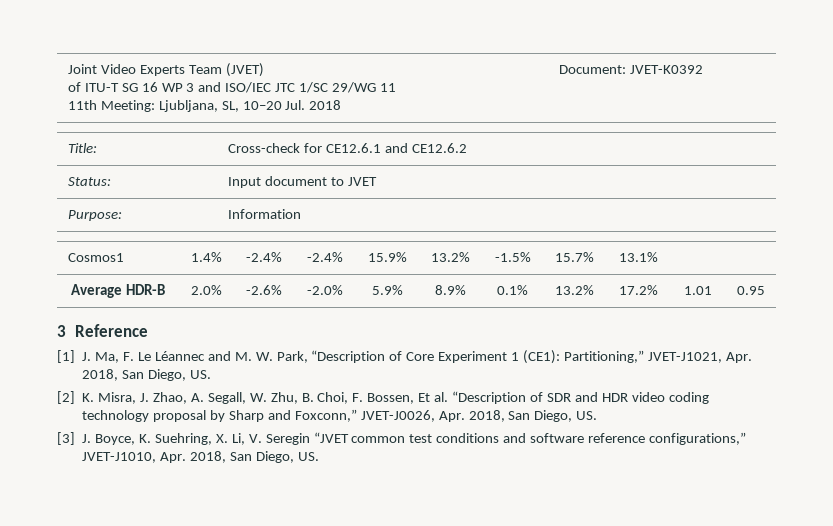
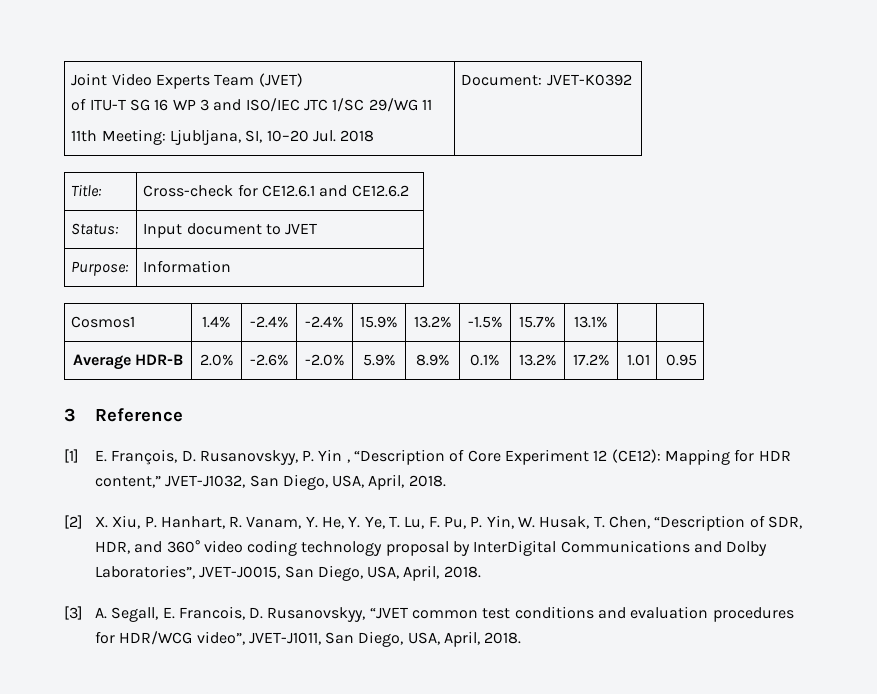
  Joint Video Experts Team (JVET)
  of ITU-T SG 16 WP 3 and ISO/IEC JTC 1/SC 29/WG 11
- 11th Meeting: Ljubljana, SL, 10–20 Jul. 2018 | Document: JVET-K0392
+ 11th Meeting: Ljubljana, SI, 10–20 Jul. 2018 | Document: JVET-K0392
- [1] J. Ma, F. Le Léannec and M. W. Park, “Description of Core Experiment 1 (CE1): Partitioning,” JVET-J1021, Apr. 2018, San Diego, US.
- [2] K. Misra, J. Zhao, A. Segall, W. Zhu, B. Choi, F. Bossen, Et al. “Description of SDR and HDR video coding technology proposal by Sharp and Foxconn,” JVET-J0026, Apr. 2018, San Diego, US.
- [3] J. Boyce, K. Suehring, X. Li, V. Seregin “JVET common test conditions and software reference configurations,” JVET-J1010, Apr. 2018, San Diego, US.
+ [1] E. François, D. Rusanovskyy, P. Yin , “Description of Core Experiment 12 (CE12): Mapping for HDR content,” JVET-J1032, San Diego, USA, April, 2018.
+ [2] X. Xiu, P. Hanhart, R. Vanam, Y. He, Y. Ye, T. Lu, F. Pu, P. Yin, W. Husak, T. Chen, “Description of SDR, HDR, and 360° video coding technology proposal by InterDigital Communications and Dolby Laboratories”, JVET-J0015, San Diego, USA, April, 2018.
+ [3] A. Segall, E. Francois, D. Rusanovskyy, “JVET common test conditions and evaluation procedures for HDR/WCG video”, JVET-J1011, San Diego, USA, April, 2018.

